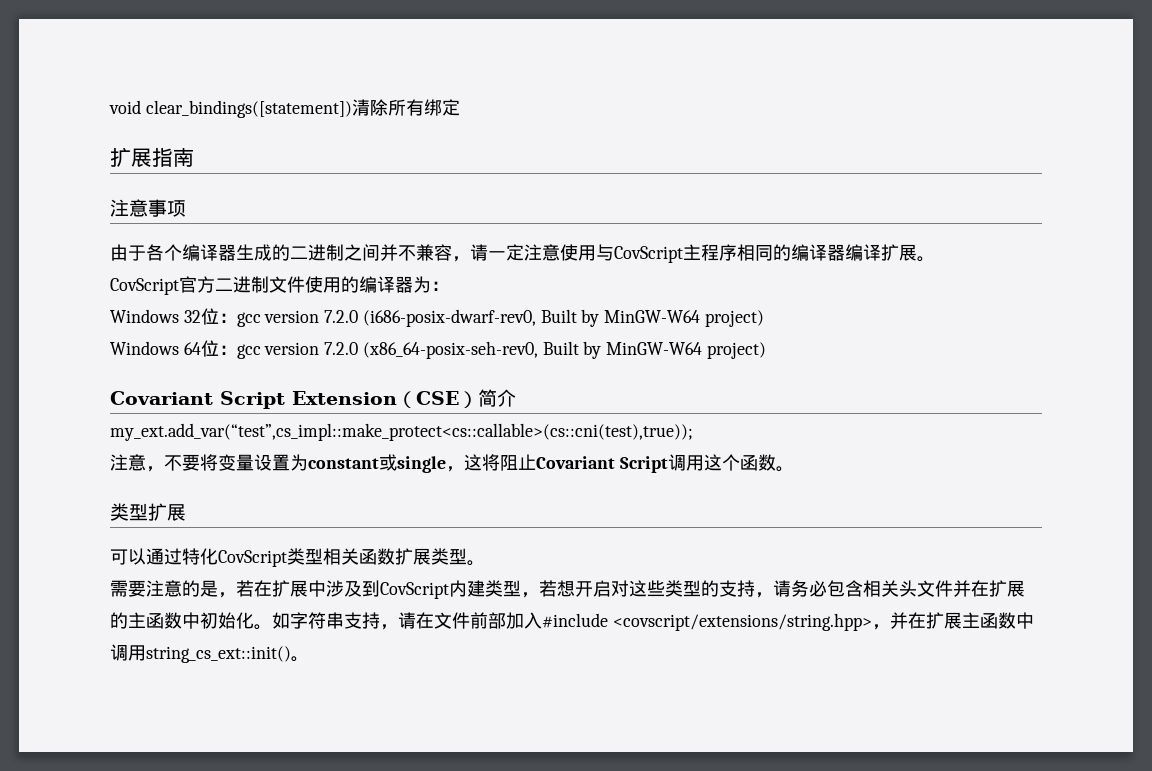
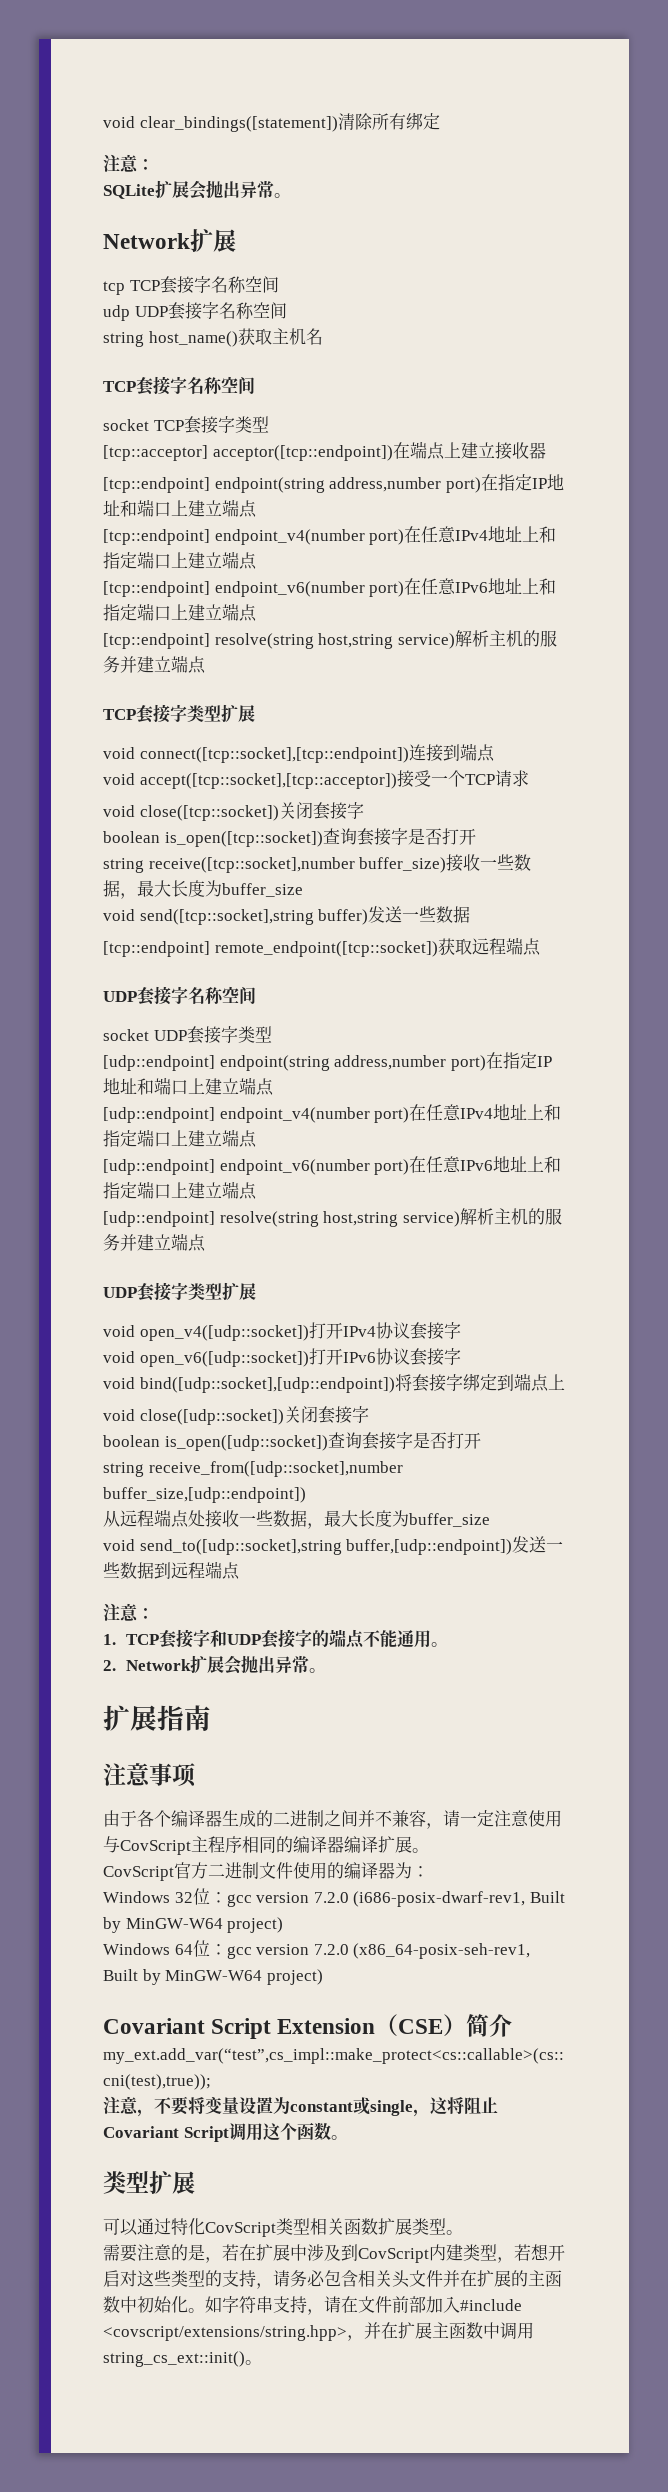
  void clear_bindings([statement])清除所有绑定
+ 注意：
+ SQLite扩展会抛出异常。
+ Network扩展
+ tcp TCP套接字名称空间
+ udp UDP套接字名称空间
+ string host_name()获取主机名
+ TCP套接字名称空间
+ socket TCP套接字类型
+ [tcp::acceptor] acceptor([tcp::endpoint])在端点上建立接收器
+ [tcp::endpoint] endpoint(string address,number port)在指定IP地址和端口上建立端点
+ [tcp::endpoint] endpoint_v4(number port)在任意IPv4地址上和指定端口上建立端点
+ [tcp::endpoint] endpoint_v6(number port)在任意IPv6地址上和指定端口上建立端点
+ [tcp::endpoint] resolve(string host,string service)解析主机的服务并建立端点
+ TCP套接字类型扩展
+ void connect([tcp::socket],[tcp::endpoint])连接到端点
+ void accept([tcp::socket],[tcp::acceptor])接受一个TCP请求
+ void close([tcp::socket])关闭套接字
+ boolean is_open([tcp::socket])查询套接字是否打开
+ string receive([tcp::socket],number buffer_size)接收一些数据，最大长度为buffer_size
+ void send([tcp::socket],string buffer)发送一些数据
+ [tcp::endpoint] remote_endpoint([tcp::socket])获取远程端点
+ UDP套接字名称空间
+ socket UDP套接字类型
+ [udp::endpoint] endpoint(string address,number port)在指定IP地址和端口上建立端点
+ [udp::endpoint] endpoint_v4(number port)在任意IPv4地址上和指定端口上建立端点
+ [udp::endpoint] endpoint_v6(number port)在任意IPv6地址上和指定端口上建立端点
+ [udp::endpoint] resolve(string host,string service)解析主机的服务并建立端点
+ UDP套接字类型扩展
+ void open_v4([udp::socket])打开IPv4协议套接字
+ void open_v6([udp::socket])打开IPv6协议套接字
+ void bind([udp::socket],[udp::endpoint])将套接字绑定到端点上
+ void close([udp::socket])关闭套接字
+ boolean is_open([udp::socket])查询套接字是否打开
+ string receive_from([udp::socket],number buffer_size,[udp::endpoint])
+ 从远程端点处接收一些数据，最大长度为buffer_size
+ void send_to([udp::socket],string buffer,[udp::endpoint])发送一些数据到远程端点
+ 注意：
+ 1. TCP套接字和UDP套接字的端点不能通用。
+ 2. Network扩展会抛出异常。
- Windows 32位：gcc version 7.2.0 (i686-posix-dwarf-rev0, Built by MinGW-W64 project)
+ Windows 32位：gcc version 7.2.0 (i686-posix-dwarf-rev1, Built by MinGW-W64 project)
- Windows 64位：gcc version 7.2.0 (x86_64-posix-seh-rev0, Built by MinGW-W64 project)
+ Windows 64位：gcc version 7.2.0 (x86_64-posix-seh-rev1, Built by MinGW-W64 project)

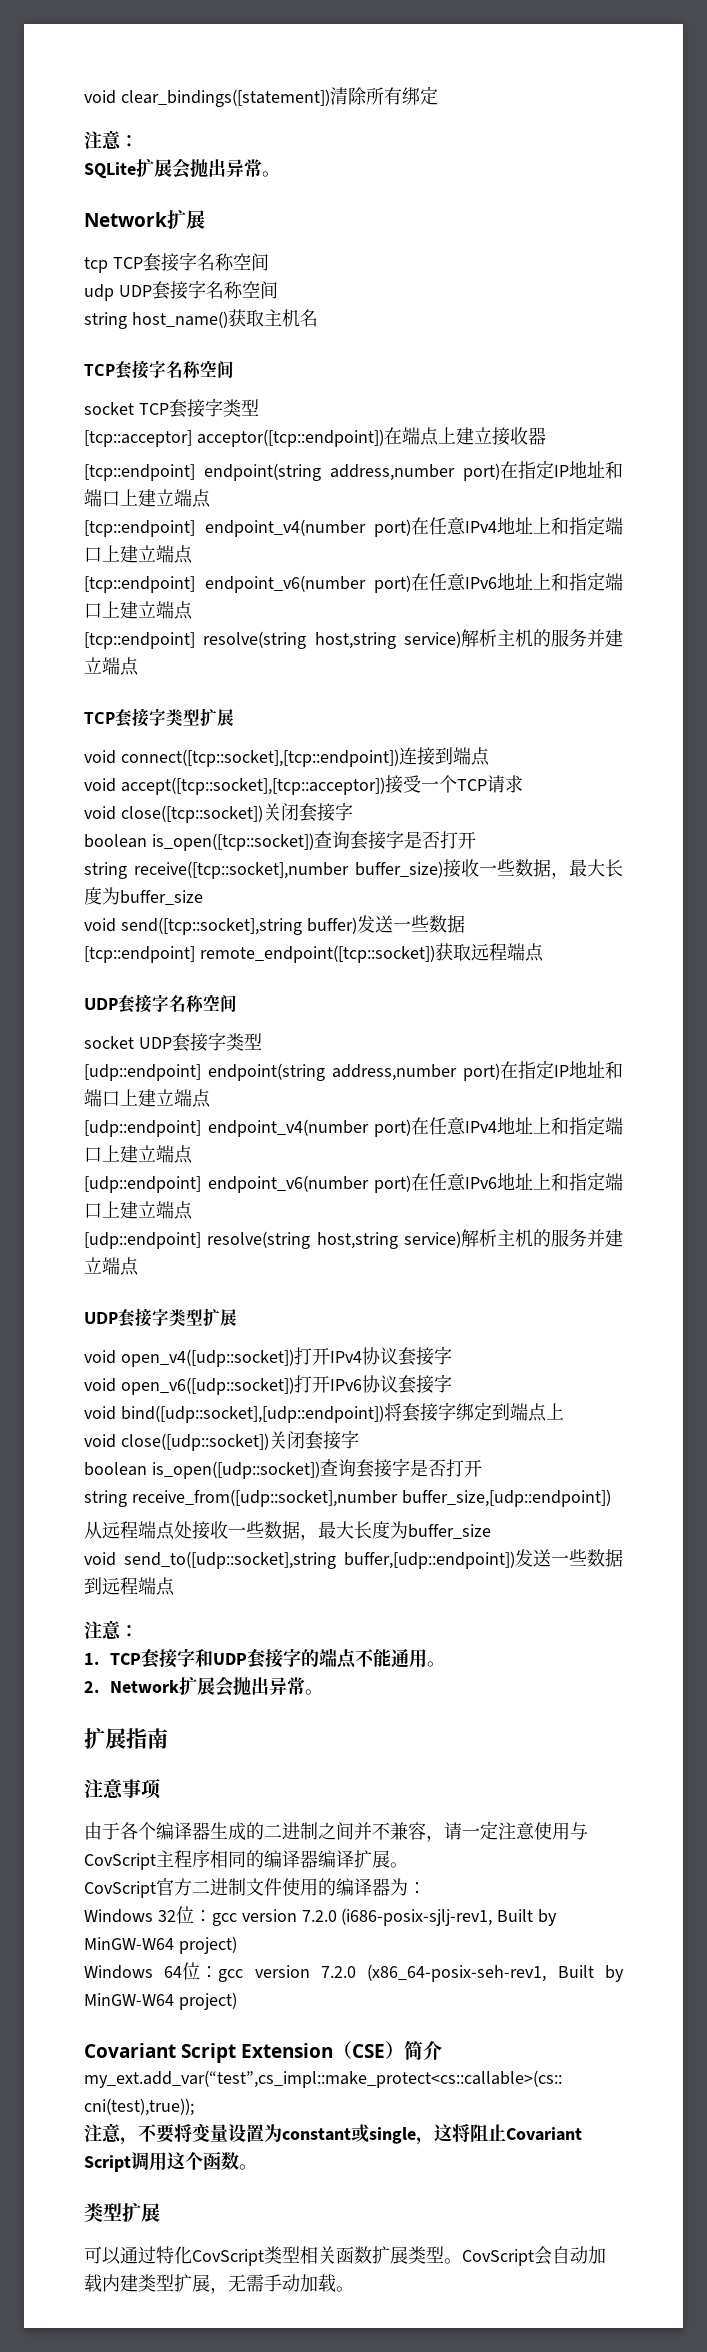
- Windows 32位：gcc version 7.2.0 (i686-posix-dwarf-rev1, Built by MinGW-W64 project)
+ Windows 32位：gcc version 7.2.0 (i686-posix-sjlj-rev1, Built by MinGW-W64 project)
- 可以通过特化CovScript类型相关函数扩展类型。
- 需要注意的是，若在扩展中涉及到CovScript内建类型，若想开启对这些类型的支持，请务必包含相关头文件并在扩展的主函数中初始化。如字符串支持，请在文件前部加入#include <covscript/extensions/string.hpp>，并在扩展主函数中调用string_cs_ext::init()。
+ 可以通过特化CovScript类型相关函数扩展类型。CovScript会自动加载内建类型扩展，无需手动加载。

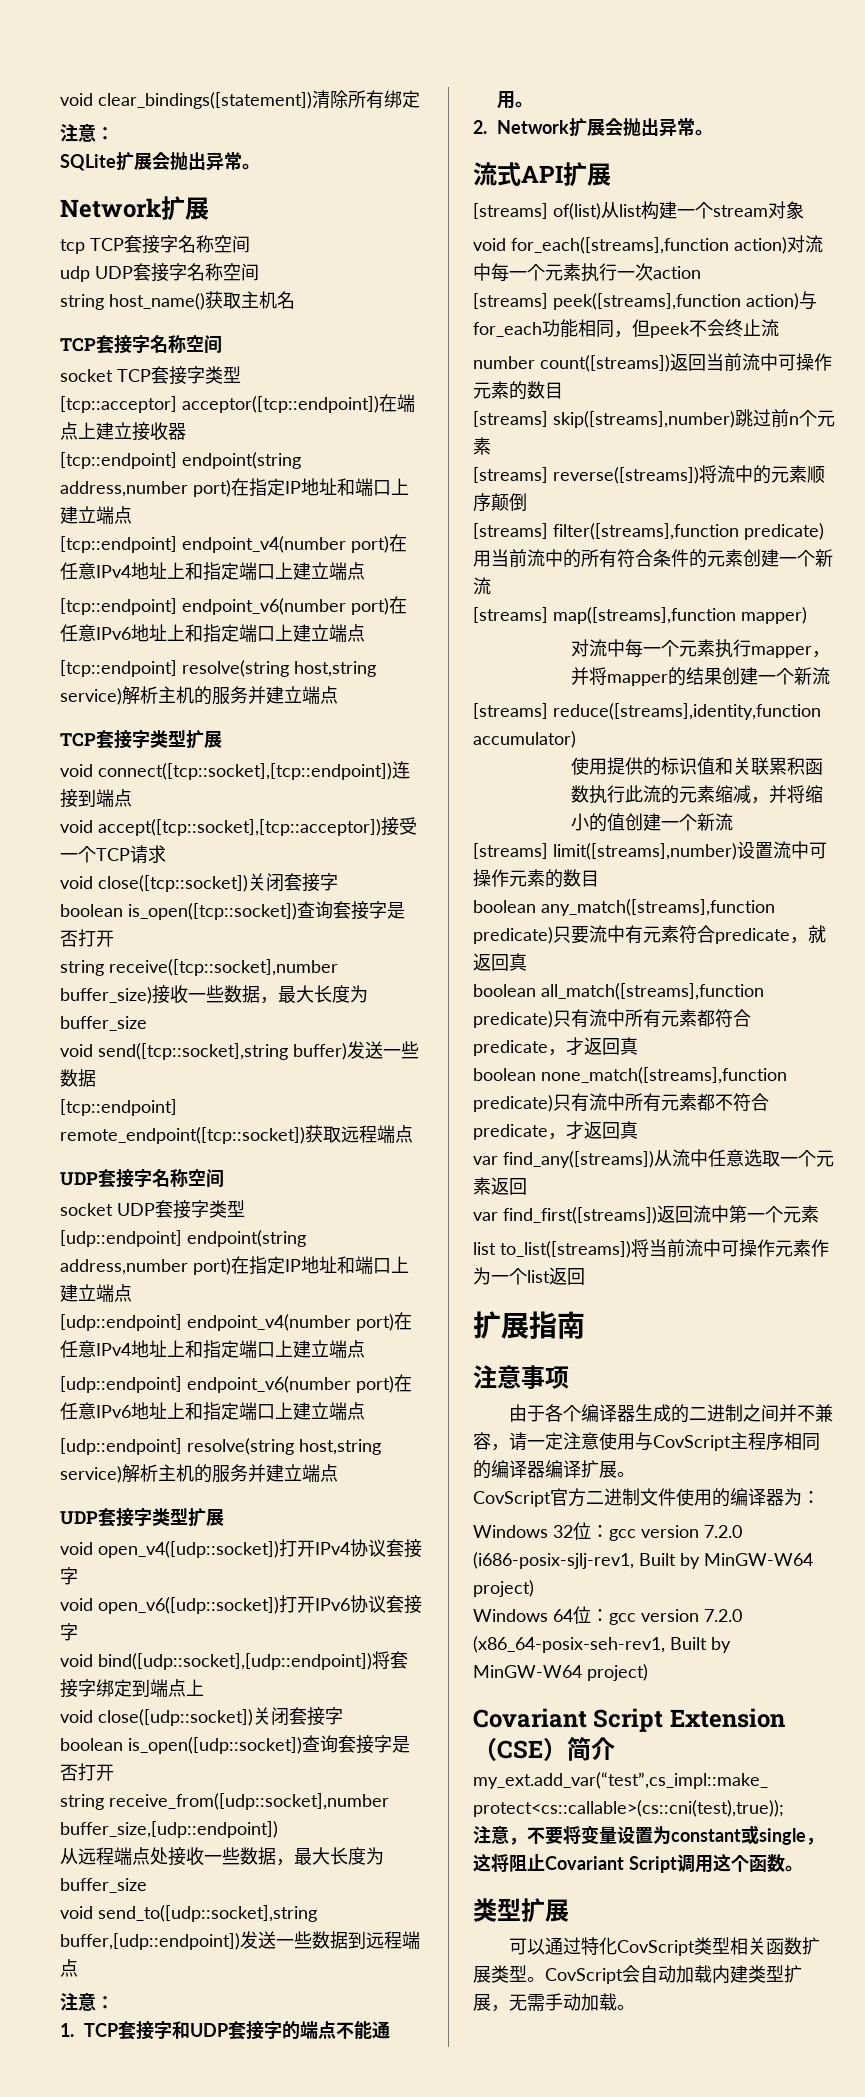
+ 流式API扩展
+ [streams] of(list)从list构建一个stream对象
+ void for_each([streams],function action)对流中每一个元素执行一次action
+ [streams] peek([streams],function action)与for_each功能相同，但peek不会终止流
+ number count([streams])返回当前流中可操作元素的数目
+ [streams] skip([streams],number)跳过前n个元素
+ [streams] reverse([streams])将流中的元素顺序颠倒
+ [streams] filter([streams],function predicate)用当前流中的所有符合条件的元素创建一个新流
+ [streams] map([streams],function mapper)
+ 对流中每一个元素执行mapper，并将mapper的结果创建一个新流
+ [streams] reduce([streams],identity,function accumulator)
+ 使用提供的标识值和关联累积函数执行此流的元素缩减，并将缩小的值创建一个新流
+ [streams] limit([streams],number)设置流中可操作元素的数目
+ boolean any_match([streams],function predicate)只要流中有元素符合predicate，就返回真
+ boolean all_match([streams],function predicate)只有流中所有元素都符合predicate，才返回真
+ boolean none_match([streams],function predicate)只有流中所有元素都不符合predicate，才返回真
+ var find_any([streams])从流中任意选取一个元素返回
+ var find_first([streams])返回流中第一个元素
+ list to_list([streams])将当前流中可操作元素作为一个list返回

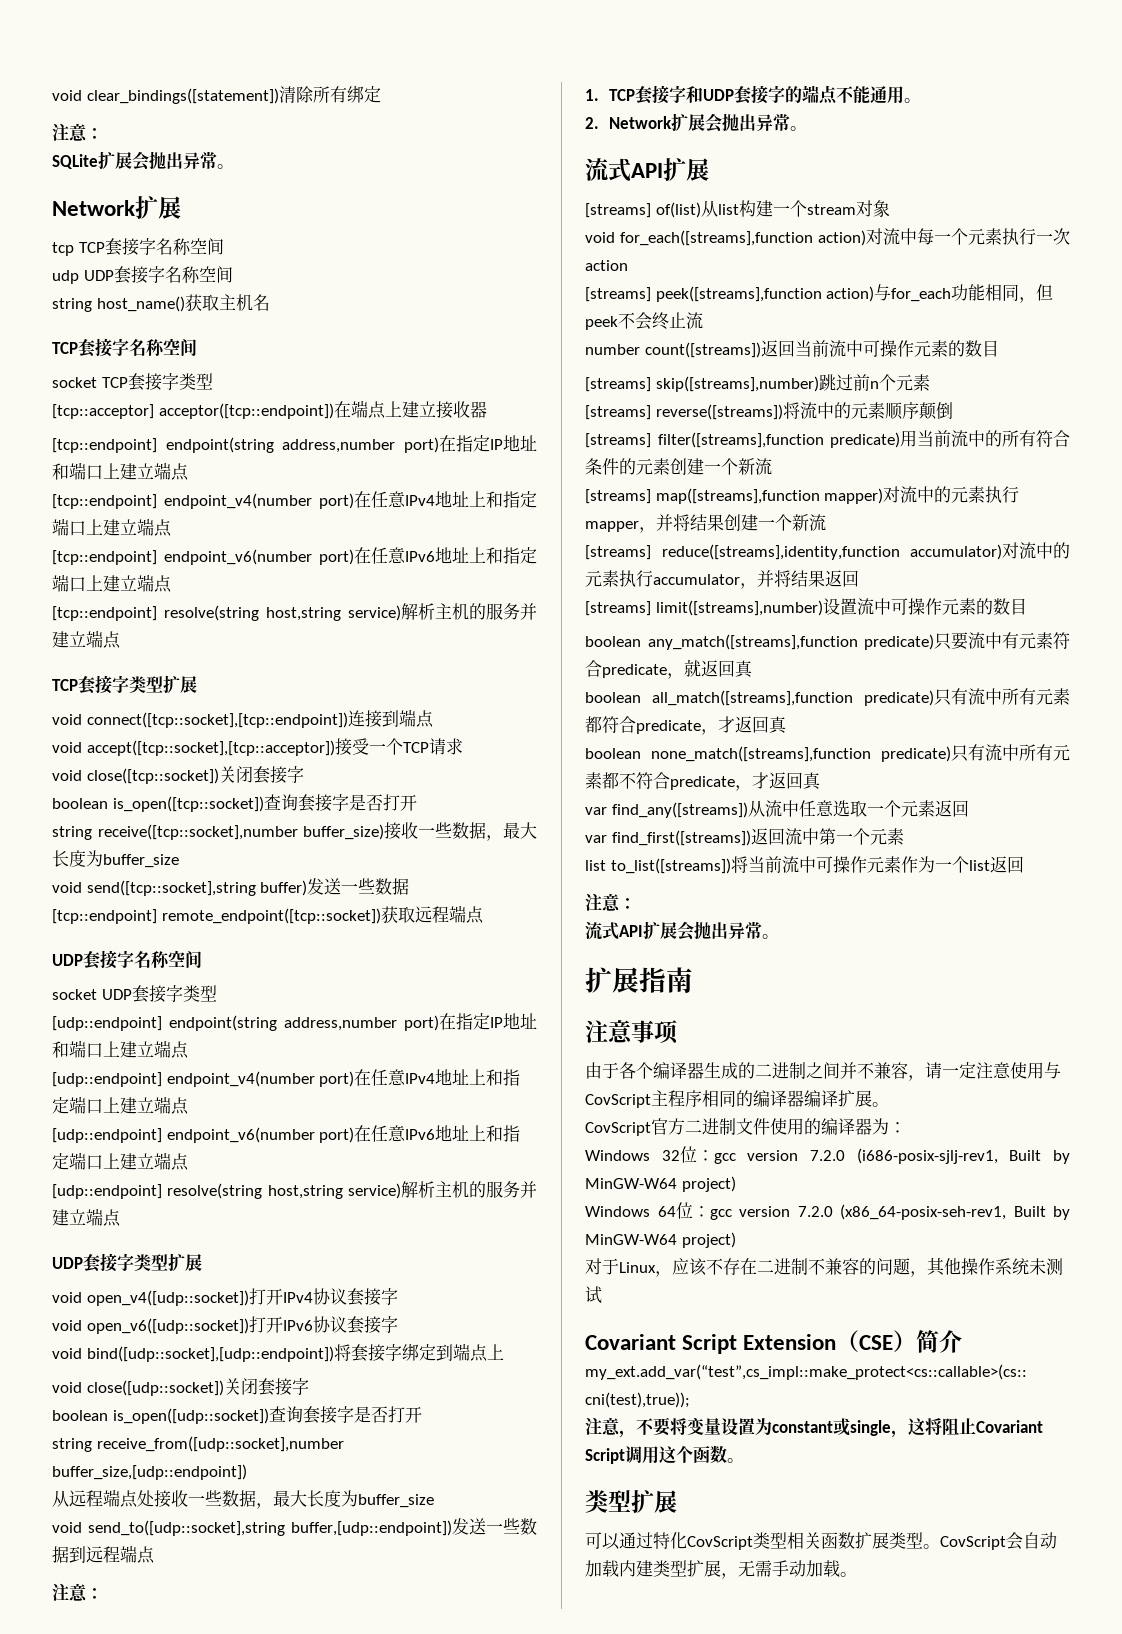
- [streams] map([streams],function mapper)
- 对流中每一个元素执行mapper，并将mapper的结果创建一个新流
+ [streams] map([streams],function mapper)对流中的元素执行mapper，并将结果创建一个新流
- [streams] reduce([streams],identity,function accumulator)
- 使用提供的标识值和关联累积函数执行此流的元素缩减，并将缩小的值创建一个新流
+ [streams] reduce([streams],identity,function accumulator)对流中的元素执行accumulator，并将结果返回
  list to_list([streams])将当前流中可操作元素作为一个list返回
+ 注意：
+ 流式API扩展会抛出异常。
+ 对于Linux，应该不存在二进制不兼容的问题，其他操作系统未测试

